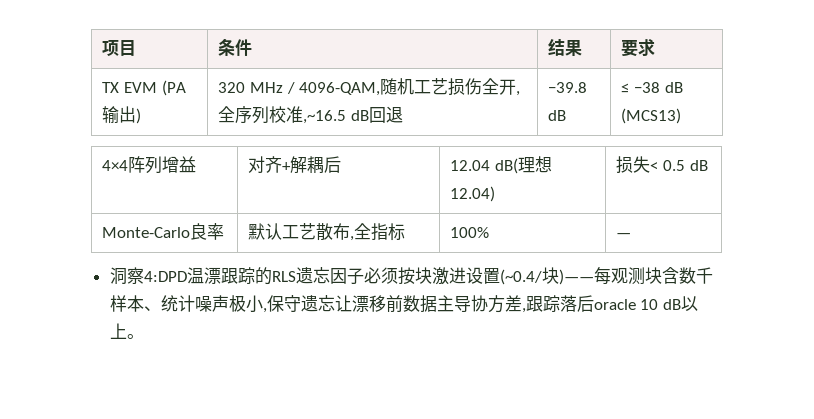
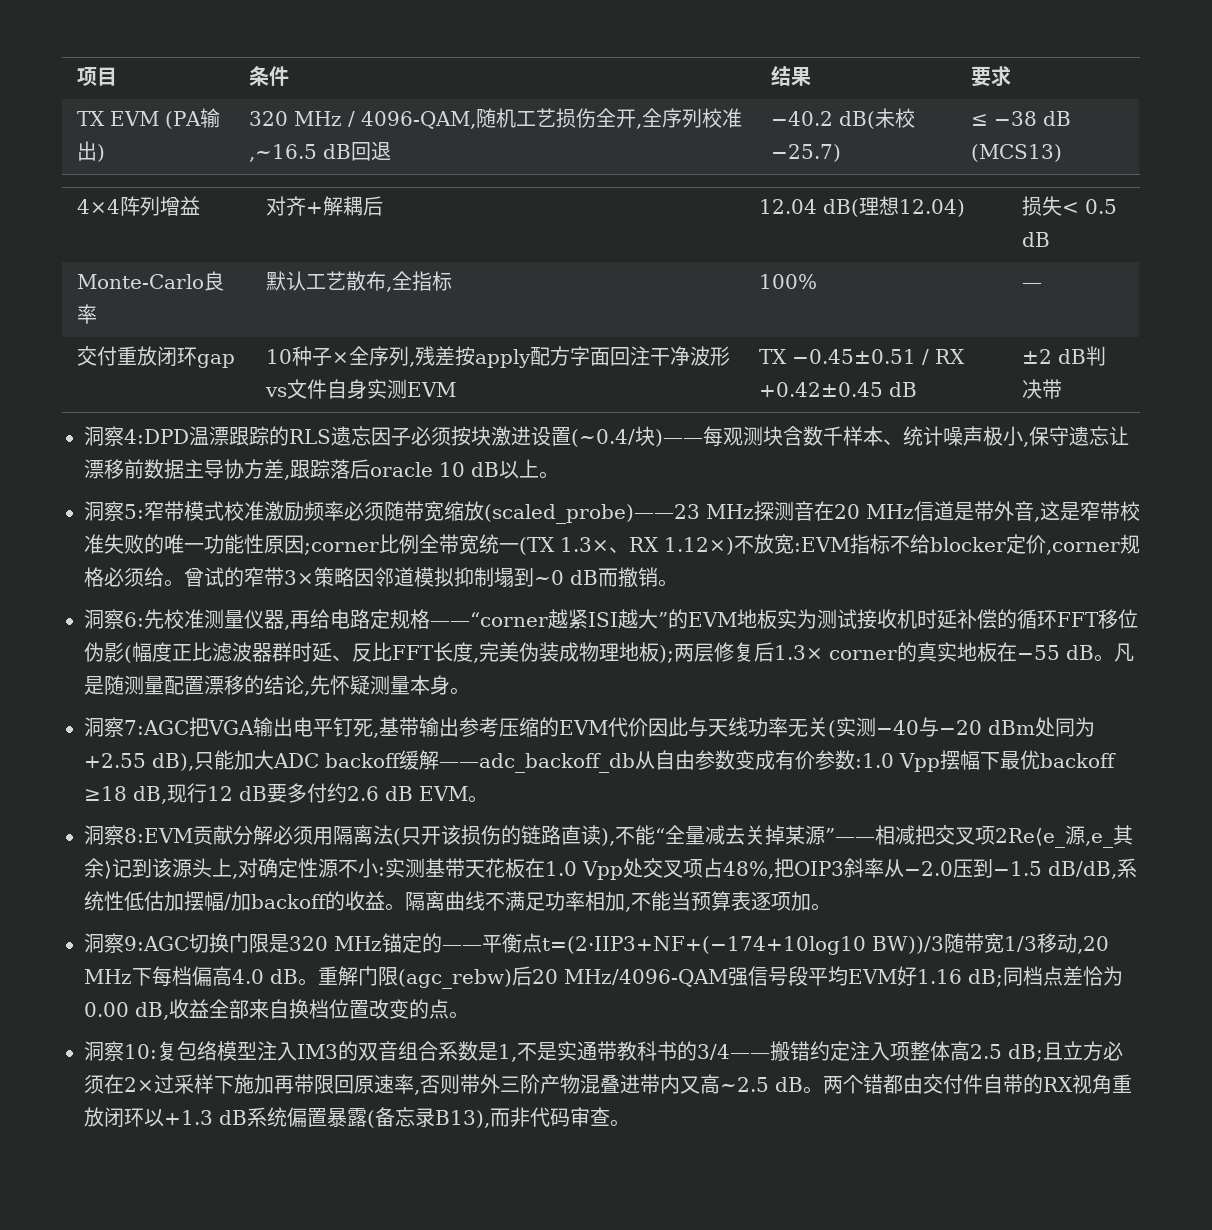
- TX EVM (PA输出) | 320 MHz / 4096-QAM,随机工艺损伤全开,全序列校准,~16.5 dB回退 | −39.8 dB | ≤ −38 dB (MCS13)
+ TX EVM (PA输出) | 320 MHz / 4096-QAM,随机工艺损伤全开,全序列校准,~16.5 dB回退 | −40.2 dB(未校−25.7) | ≤ −38 dB (MCS13)
+ 交付重放闭环gap | 10种子×全序列,残差按apply配方字面回注干净波形vs文件自身实测EVM | TX −0.45±0.51 / RX +0.42±0.45 dB | ±2 dB判决带
+ 洞察5:窄带模式校准激励频率必须随带宽缩放(scaled_probe)——23 MHz探测音在20 MHz信道是带外音,这是窄带校准失败的唯一功能性原因;corner比例全带宽统一(TX 1.3×、RX 1.12×)不放宽:EVM指标不给blocker定价,corner规格必须给。曾试的窄带3×策略因邻道模拟抑制塌到~0 dB而撤销。
+ 洞察6:先校准测量仪器,再给电路定规格——“corner越紧ISI越大”的EVM地板实为测试接收机时延补偿的循环FFT移位伪影(幅度正比滤波器群时延、反比FFT长度,完美伪装成物理地板);两层修复后1.3× corner的真实地板在−55 dB。凡是随测量配置漂移的结论,先怀疑测量本身。
+ 洞察7:AGC把VGA输出电平钉死,基带输出参考压缩的EVM代价因此与天线功率无关(实测−40与−20 dBm处同为+2.55 dB),只能加大ADC backoff缓解——adc_backoff_db从自由参数变成有价参数:1.0 Vpp摆幅下最优backoff ≥18 dB,现行12 dB要多付约2.6 dB EVM。
+ 洞察8:EVM贡献分解必须用隔离法(只开该损伤的链路直读),不能“全量减去关掉某源”——相减把交叉项2Re⟨e_源,e_其余⟩记到该源头上,对确定性源不小:实测基带天花板在1.0 Vpp处交叉项占48%,把OIP3斜率从−2.0压到−1.5 dB/dB,系统性低估加摆幅/加backoff的收益。隔离曲线不满足功率相加,不能当预算表逐项加。
+ 洞察9:AGC切换门限是320 MHz锚定的——平衡点t=(2·IIP3+NF+(−174+10log10 BW))/3随带宽1/3移动,20 MHz下每档偏高4.0 dB。重解门限(agc_rebw)后20 MHz/4096-QAM强信号段平均EVM好1.16 dB;同档点差恰为0.00 dB,收益全部来自换档位置改变的点。
+ 洞察10:复包络模型注入IM3的双音组合系数是1,不是实通带教科书的3/4——搬错约定注入项整体高2.5 dB;且立方必须在2×过采样下施加再带限回原速率,否则带外三阶产物混叠进带内又高~2.5 dB。两个错都由交付件自带的RX视角重放闭环以+1.3 dB系统偏置暴露(备忘录B13),而非代码审查。

